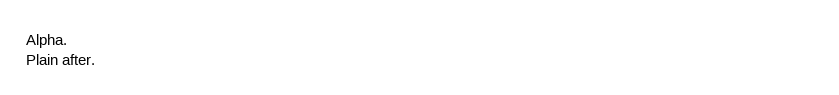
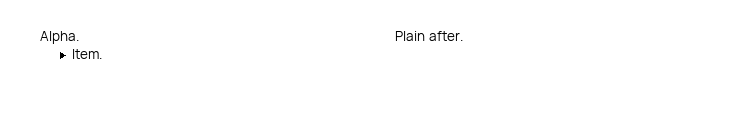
+ Item.

